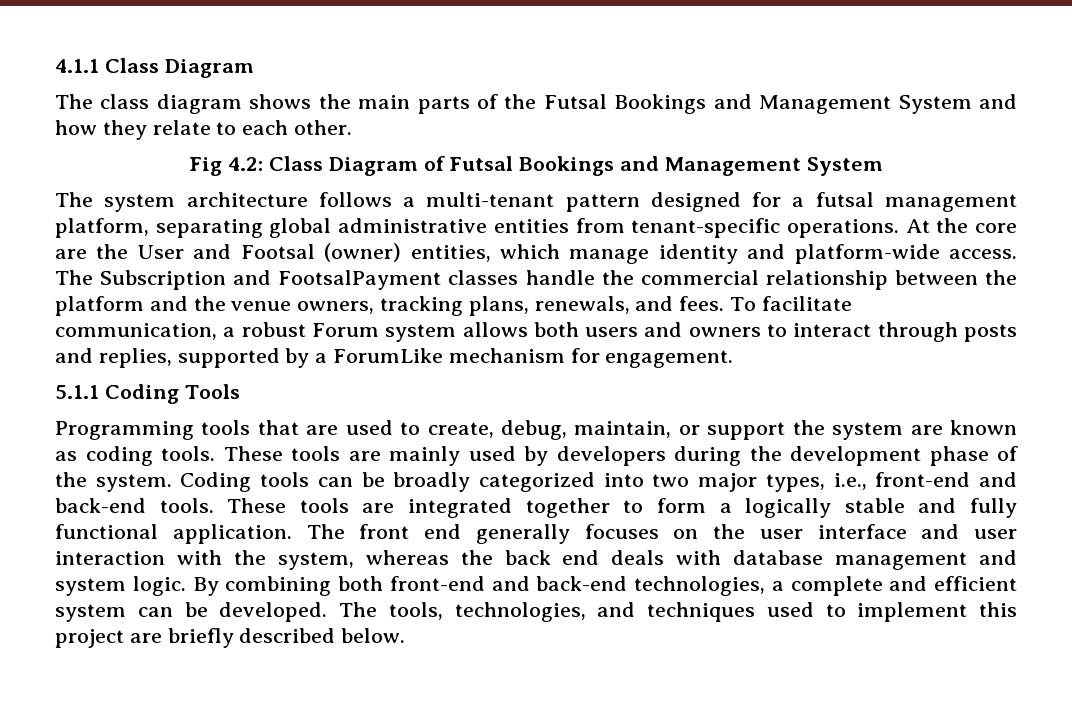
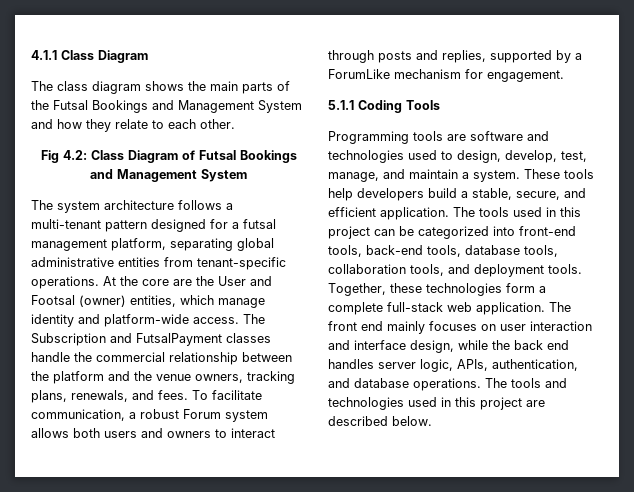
- The Subscription and FootsalPayment classes handle the commercial relationship between the platform and the venue owners, tracking plans, renewals, and fees.
+ The Subscription and FutsalPayment classes handle the commercial relationship between the platform and the venue owners, tracking plans, renewals, and fees.
- Programming tools that are used to create, debug, maintain, or support the system are known as coding tools. These tools are mainly used by developers during the development phase of the system. Coding tools can be broadly categorized into two major types, i.e., front-end and back-end tools. These tools are integrated together to form a logically stable and fully functional application.
+ Programming tools are software and technologies used to design, develop, test, manage, and maintain a system. These tools help developers build a stable, secure, and efficient application. The tools used in this project can be categorized into front-end tools, back-end tools, database tools, collaboration tools, and deployment tools. Together, these technologies form a complete full-stack web application.
- The front end generally focuses on the user interface and user interaction with the system, whereas the back end deals with database management and system logic. By combining both front-end and back-end technologies, a complete and efficient system can be developed. The tools, technologies, and techniques used to implement this project are briefly described below.
+ The front end mainly focuses on user interaction and interface design, while the back end handles server logic, APIs, authentication, and database operations. The tools and technologies used in this project are described below.

